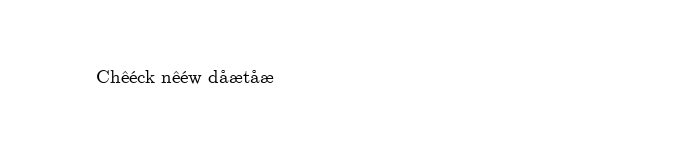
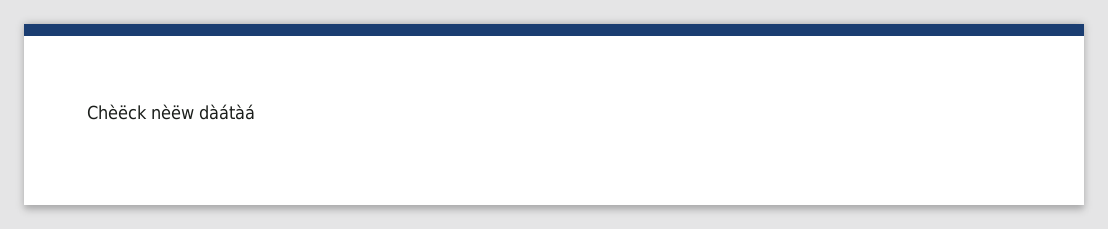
- Chêéck nêéw dåætåæ
+ Chèëck nèëw dàátàá

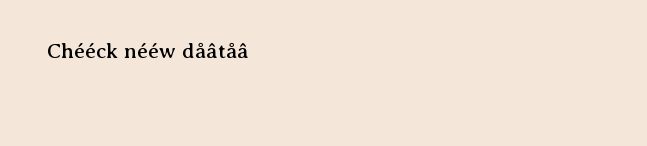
- Chèëck nèëw dàátàá
+ Chééck nééw dåâtåâ

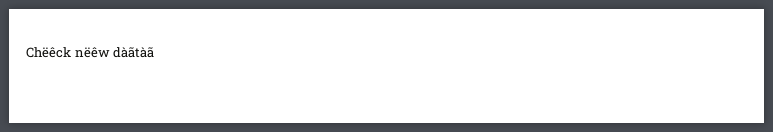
- Chééck nééw dåâtåâ
+ Chëêck nëêw dàãtàã

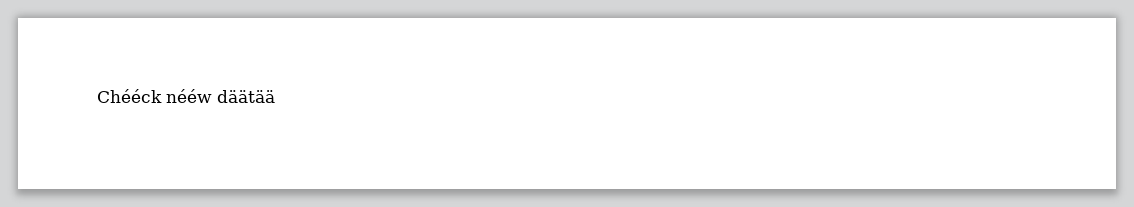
- Chëêck nëêw dàãtàã
+ Chééck nééw däätää

